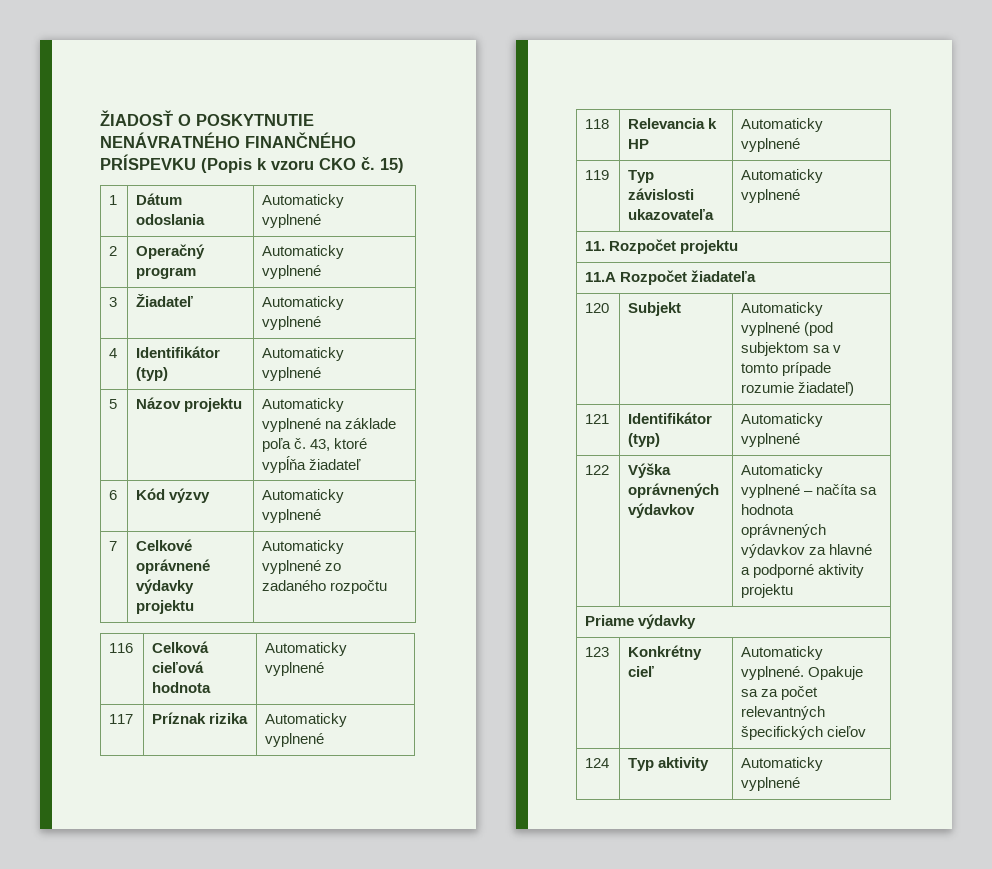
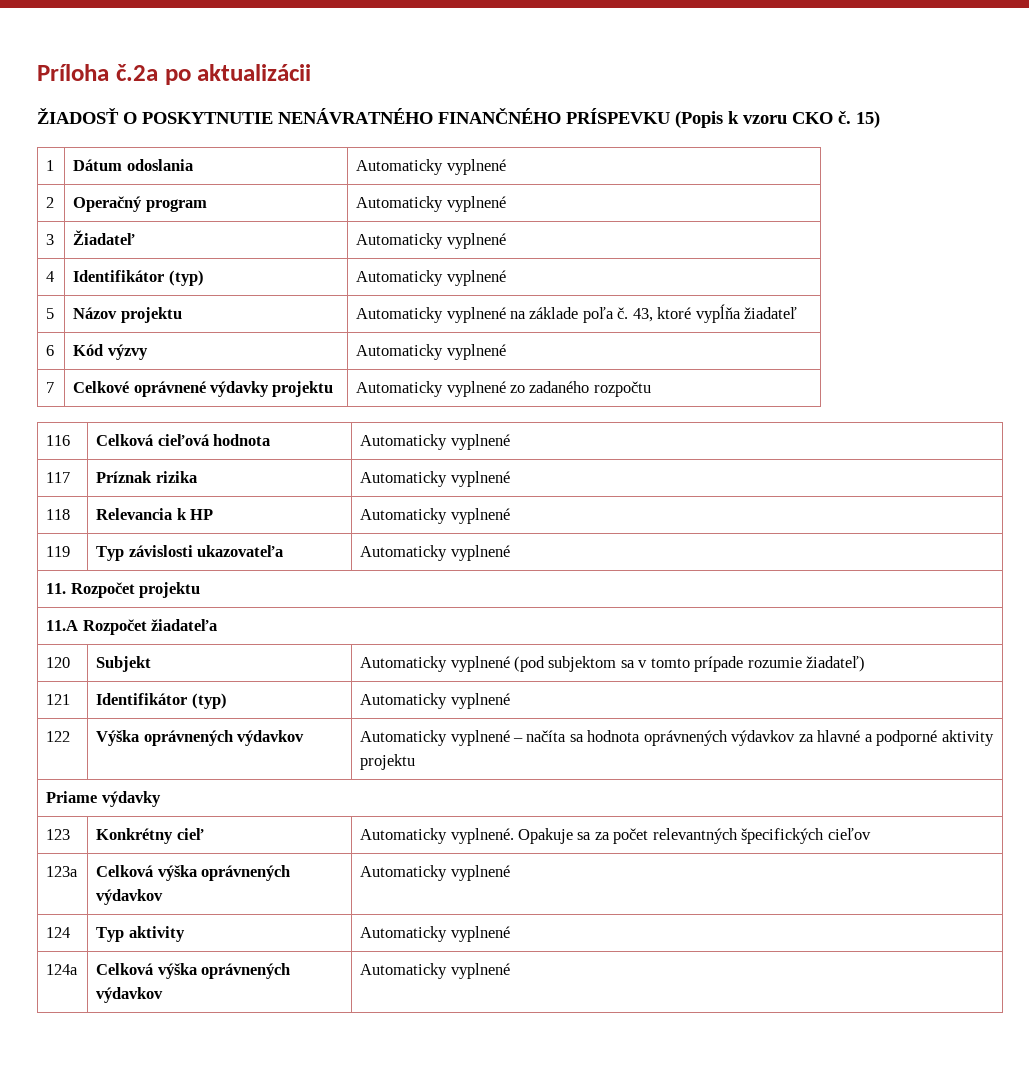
+ Príloha č.2a po aktualizácii
+ 123a | Celková výška oprávnených výdavkov | Automaticky vyplnené
+ 124a | Celková výška oprávnených výdavkov | Automaticky vyplnené

